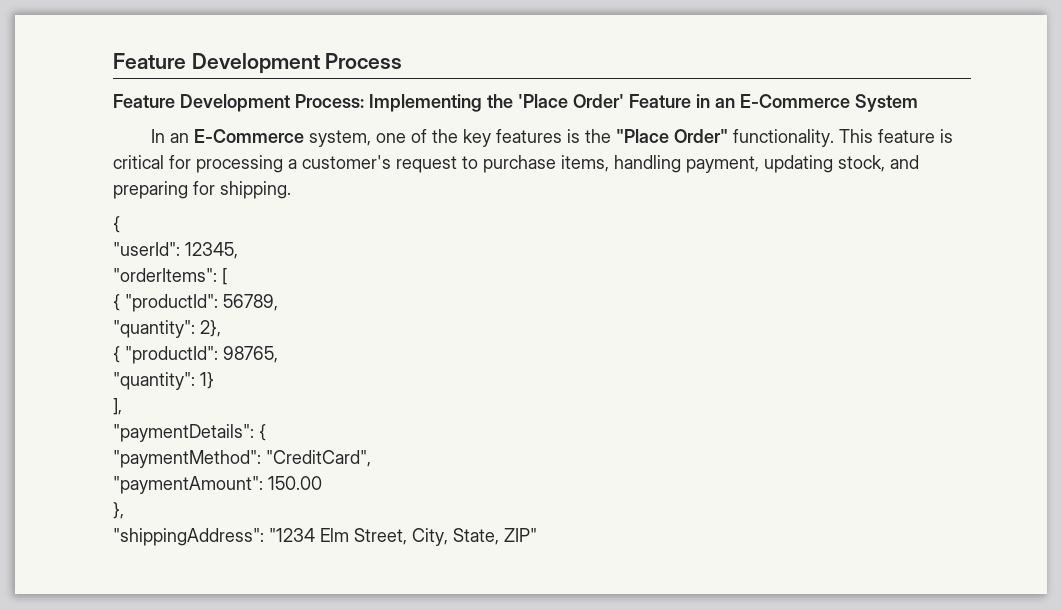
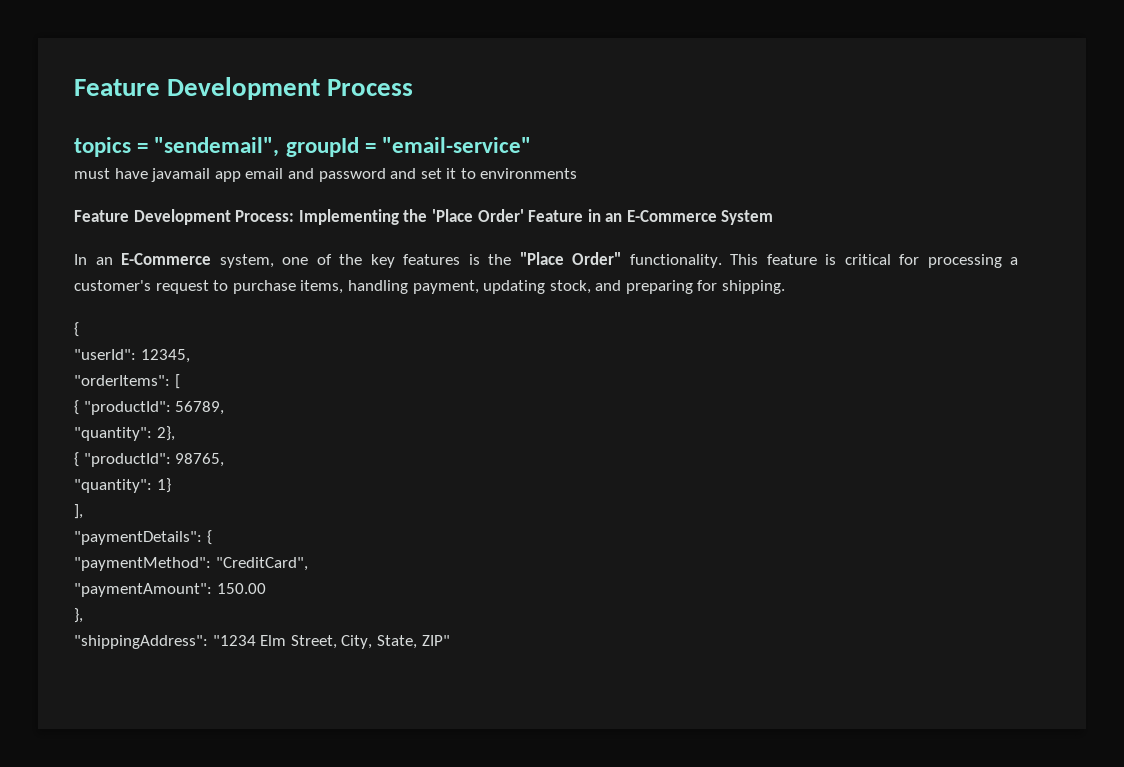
+ topics = "sendemail", groupId = "email-service"
+ must have javamail app email and password and set it to environments

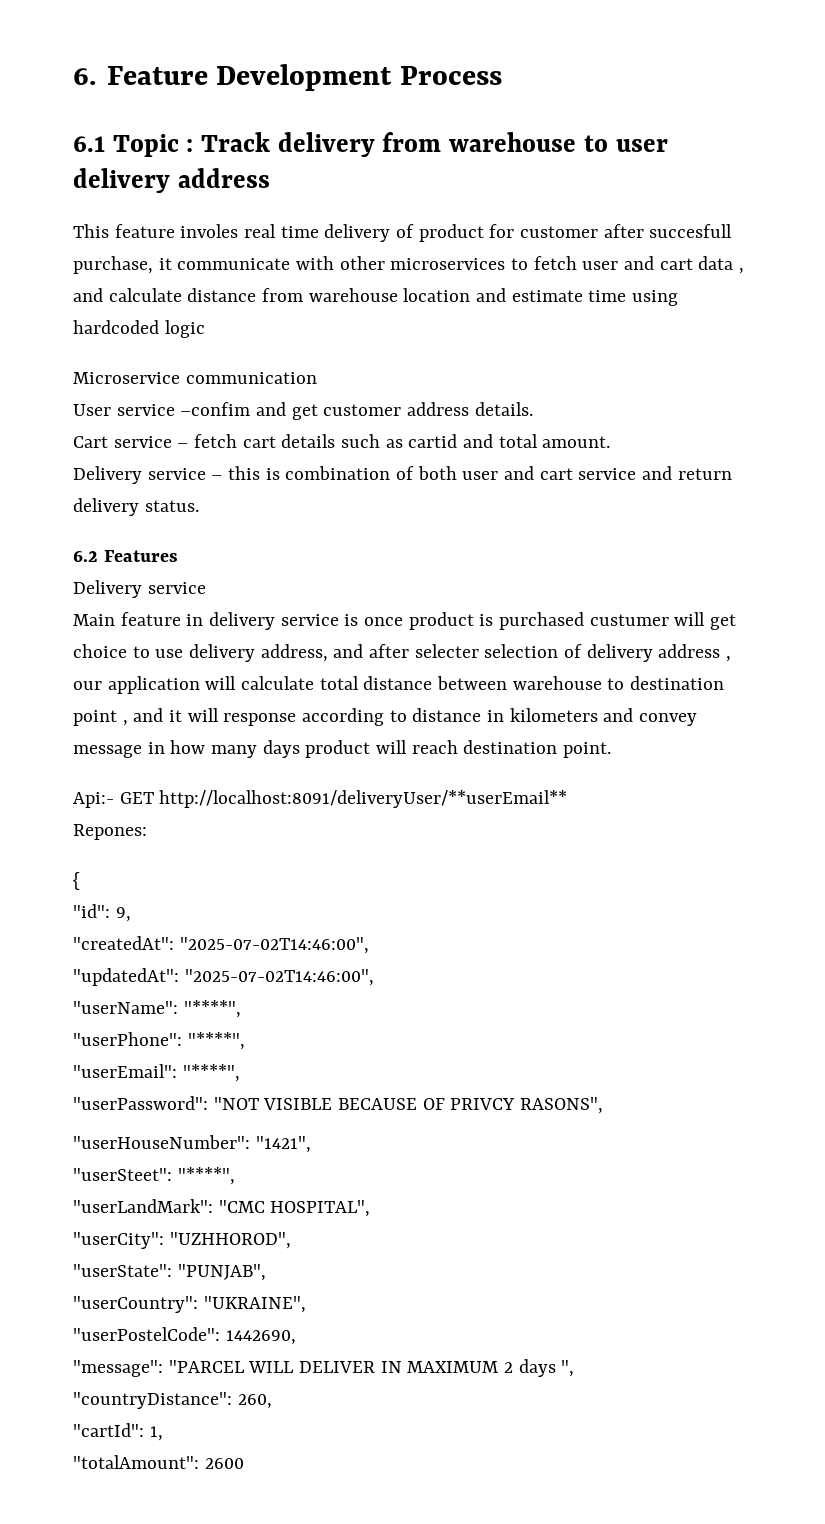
- Feature Development Process
+ 6. Feature Development Process
- topics = "sendemail", groupId = "email-service"
- must have javamail app email and password and set it to environments
- Feature Development Process: Implementing the 'Place Order' Feature in an E-Commerce System
- In an E-Commerce system, one of the key features is the "Place Order" functionality. This feature is critical for processing a customer's request to purchase items, handling payment, updating stock, and preparing for shipping.
+ 6.1 Topic : Track delivery from warehouse to user delivery address
+ This feature involes real time delivery of product for customer after succesfull purchase, it communicate with other microservices to fetch user and cart data , and calculate distance from warehouse location and estimate time using hardcoded logic
+ Microservice communication
+ User service –confim and get customer address details.
+ Cart service – fetch cart details such as cartid and total amount.
+ Delivery service – this is combination of both user and cart service and return delivery status.
+ 6.2 Features
+ Delivery service
+ Main feature in delivery service is once product is purchased custumer will get choice to use delivery address, and after selecter selection of delivery address , our application will calculate total distance between warehouse to destination point , and it will response according to distance in kilometers and convey message in how many days product will reach destination point.
+ Api:- GET http://localhost:8091/deliveryUser/**userEmail**
+ Repones:
  {
- "userId": 12345,
- "orderItems": [
- { "productId": 56789,
- "quantity": 2},
- { "productId": 98765,
- "quantity": 1}
- ],
- "paymentDetails": {
- "paymentMethod": "CreditCard",
- "paymentAmount": 150.00
- },
- "shippingAddress": "1234 Elm Street, City, State, ZIP"
+ "id": 9,
+ "createdAt": "2025-07-02T14:46:00",
+ "updatedAt": "2025-07-02T14:46:00",
+ "userName": "****",
+ "userPhone": "****",
+ "userEmail": "****",
+ "userPassword": "NOT VISIBLE BECAUSE OF PRIVCY RASONS",
+ "userHouseNumber": "1421",
+ "userSteet": "****",
+ "userLandMark": "CMC HOSPITAL",
+ "userCity": "UZHHOROD",
+ "userState": "PUNJAB",
+ "userCountry": "UKRAINE",
+ "userPostelCode": 1442690,
+ "message": "PARCEL WILL DELIVER IN MAXIMUM 2 days ",
+ "countryDistance": 260,
+ "cartId": 1,
+ "totalAmount": 2600

